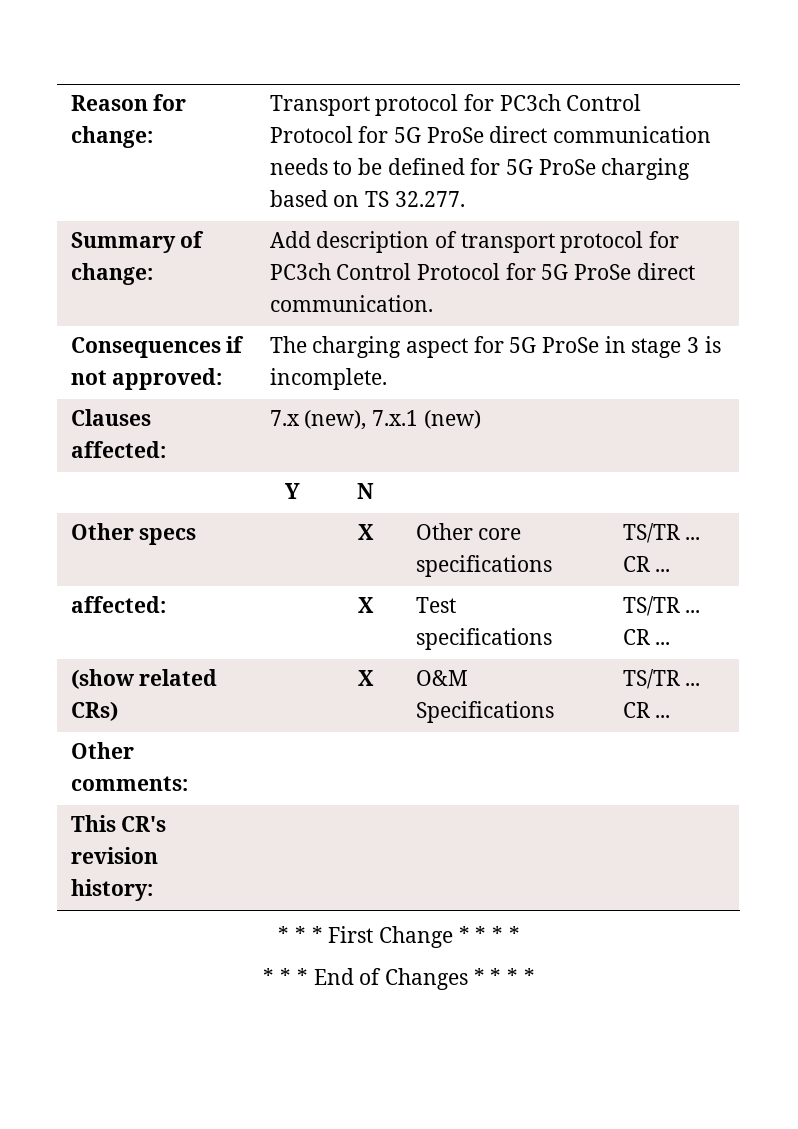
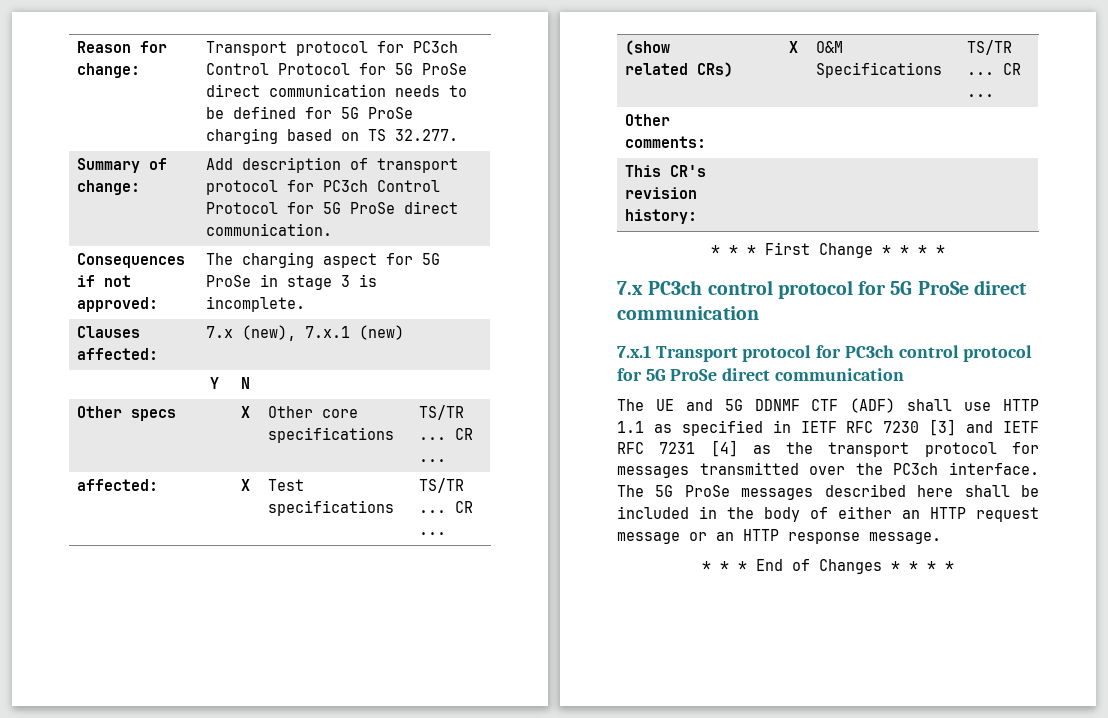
+ 7.x PC3ch control protocol for 5G ProSe direct communication
+ 7.x.1 Transport protocol for PC3ch control protocol for 5G ProSe direct communication
+ The UE and 5G DDNMF CTF (ADF) shall use HTTP 1.1 as specified in IETF RFC 7230 [3] and IETF RFC 7231 [4] as the transport protocol for messages transmitted over the PC3ch interface. The 5G ProSe messages described here shall be included in the body of either an HTTP request message or an HTTP response message.

